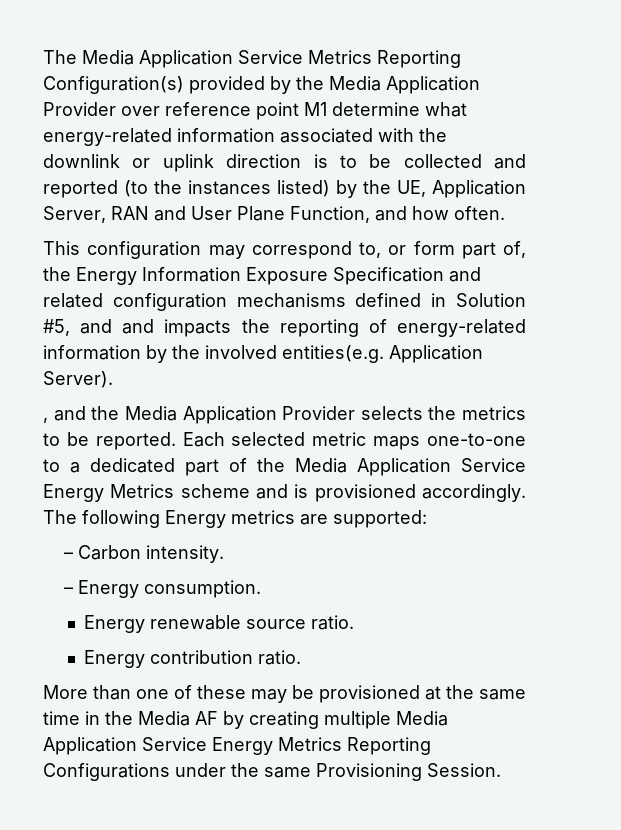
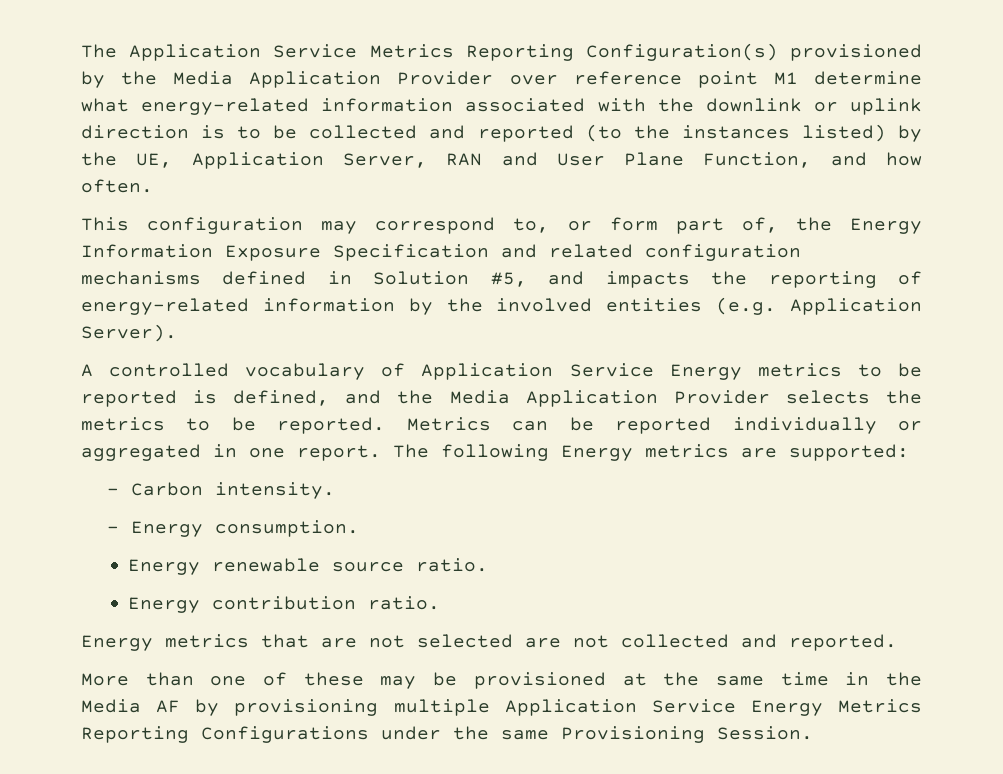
- The Media Application Service Metrics Reporting Configuration(s) provided by the Media Application Provider over reference point M1 determine what energy-related information associated with the downlink or uplink direction is to be collected and reported (to the instances listed) by the UE, Application Server, RAN and User Plane Function, and how often.
+ The Application Service Metrics Reporting Configuration(s) provisioned by the Media Application Provider over reference point M1 determine what energy-related information associated with the downlink or uplink direction is to be collected and reported (to the instances listed) by the UE, Application Server, RAN and User Plane Function, and how often.
- This configuration may correspond to, or form part of, the Energy Information Exposure Specification and related configuration mechanisms defined in Solution #5, and and impacts the reporting of energy-related information by the involved entities(e.g. Application Server).
+ This configuration may correspond to, or form part of, the Energy Information Exposure Specification and related configuration mechanisms defined in Solution #5, and impacts the reporting of energy-related information by the involved entities (e.g. Application Server).
- , and the Media Application Provider selects the metrics to be reported.
+ A controlled vocabulary of Application Service Energy metrics to be reported is defined, and the Media Application Provider selects the metrics to be reported.
- Each selected metric maps one-to-one to a dedicated part of the Media Application Service Energy Metrics scheme and is provisioned accordingly.
+ Metrics can be reported individually or aggregated in one report.
+ Energy metrics that are not selected are not collected and reported.
- More than one of these may be provisioned at the same time in the Media AF by creating multiple Media Application Service Energy Metrics Reporting Configurations under the same Provisioning Session.
+ More than one of these may be provisioned at the same time in the Media AF by provisioning multiple Application Service Energy Metrics Reporting Configurations under the same Provisioning Session.

